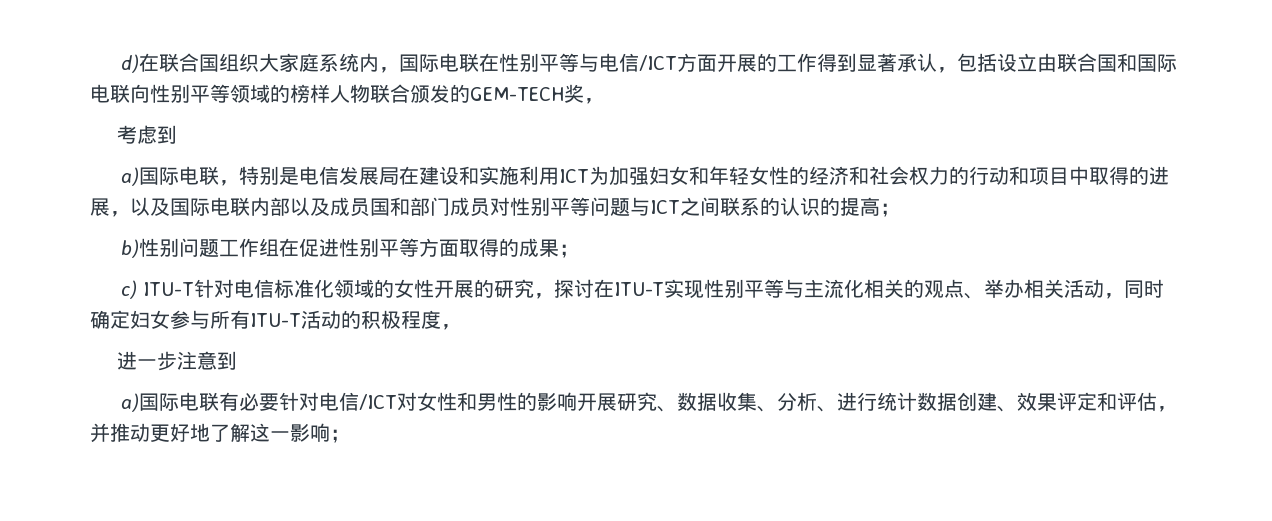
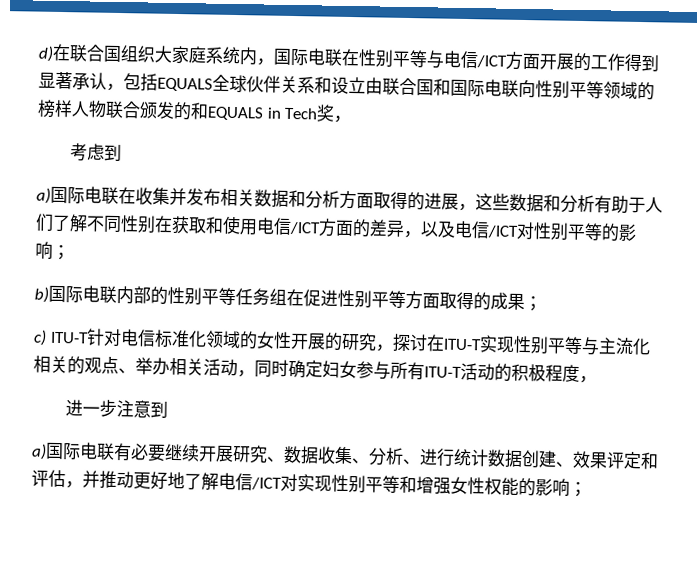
- d)在联合国组织大家庭系统内，国际电联在性别平等与电信/ICT方面开展的工作得到显著承认，包括设立由联合国和国际电联向性别平等领域的榜样人物联合颁发的GEM-TECH奖，
+ d)在联合国组织大家庭系统内，国际电联在性别平等与电信/ICT方面开展的工作得到显著承认，包括EQUALS全球伙伴关系和设立由联合国和国际电联向性别平等领域的榜样人物联合颁发的和EQUALS in Tech奖，
- a)国际电联，特别是电信发展局在建设和实施利用ICT为加强妇女和年轻女性的经济和社会权力的行动和项目中取得的进展，以及国际电联内部以及成员国和部门成员对性别平等问题与ICT之间联系的认识的提高；
- b)性别问题工作组在促进性别平等方面取得的成果；
+ a)国际电联在收集并发布相关数据和分析方面取得的进展，这些数据和分析有助于人们了解不同性别在获取和使用电信/ICT方面的差异，以及电信/ICT对性别平等的影响；
+ b)国际电联内部的性别平等任务组在促进性别平等方面取得的成果；
- a)国际电联有必要针对电信/ICT对女性和男性的影响开展研究、数据收集、分析、进行统计数据创建、效果评定和评估，并推动更好地了解这一影响；
+ a)国际电联有必要继续开展研究、数据收集、分析、进行统计数据创建、效果评定和评估，并推动更好地了解电信/ICT对实现性别平等和增强女性权能的影响；

